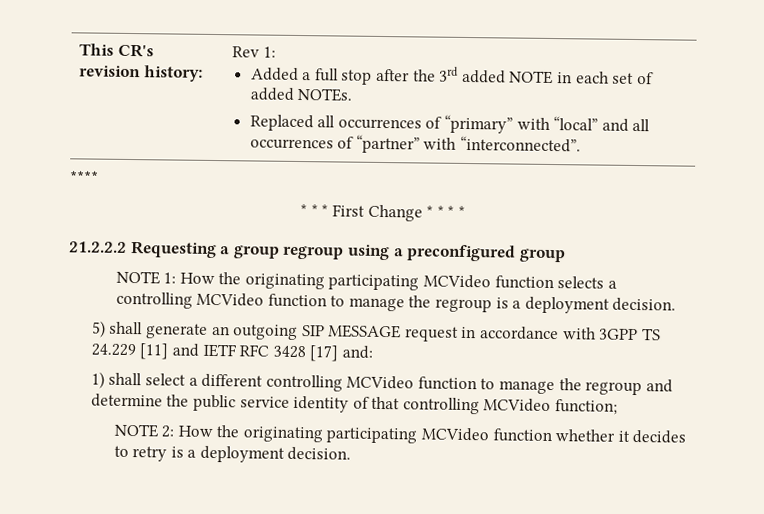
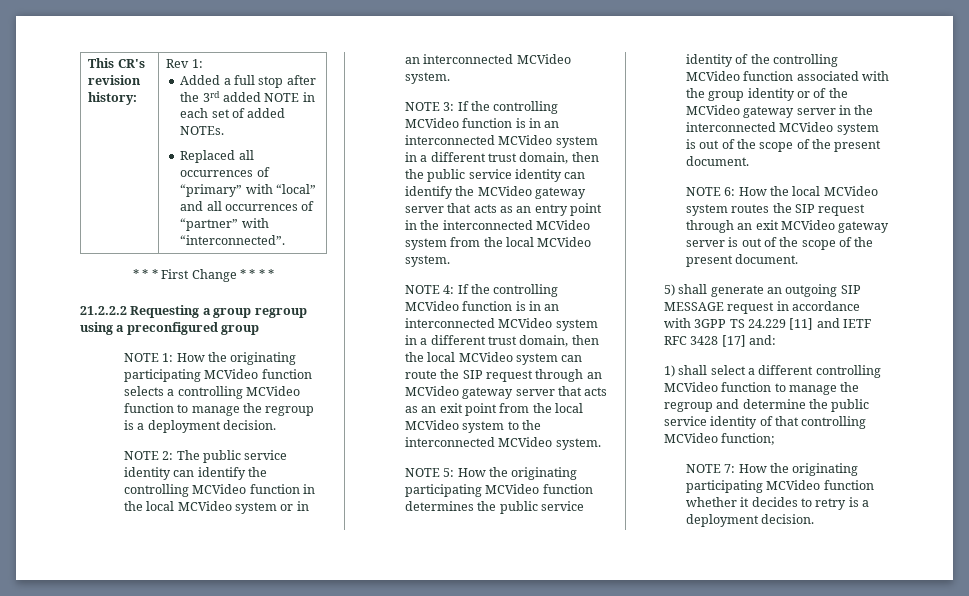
- ****
+ NOTE 2: The public service identity can identify the controlling MCVideo function in the local MCVideo system or in an interconnected MCVideo system.
+ NOTE 3: If the controlling MCVideo function is in an interconnected MCVideo system in a different trust domain, then the public service identity can identify the MCVideo gateway server that acts as an entry point in the interconnected MCVideo system from the local MCVideo system.
+ NOTE 4: If the controlling MCVideo function is in an interconnected MCVideo system in a different trust domain, then the local MCVideo system can route the SIP request through an MCVideo gateway server that acts as an exit point from the local MCVideo system to the interconnected MCVideo system.
+ NOTE 5: How the originating participating MCVideo function determines the public service identity of the controlling MCVideo function associated with the group identity or of the MCVideo gateway server in the interconnected MCVideo system is out of the scope of the present document.
+ NOTE 6: How the local MCVideo system routes the SIP request through an exit MCVideo gateway server is out of the scope of the present document.
- NOTE 2: How the originating participating MCVideo function whether it decides to retry is a deployment decision.
+ NOTE 7: How the originating participating MCVideo function whether it decides to retry is a deployment decision.

